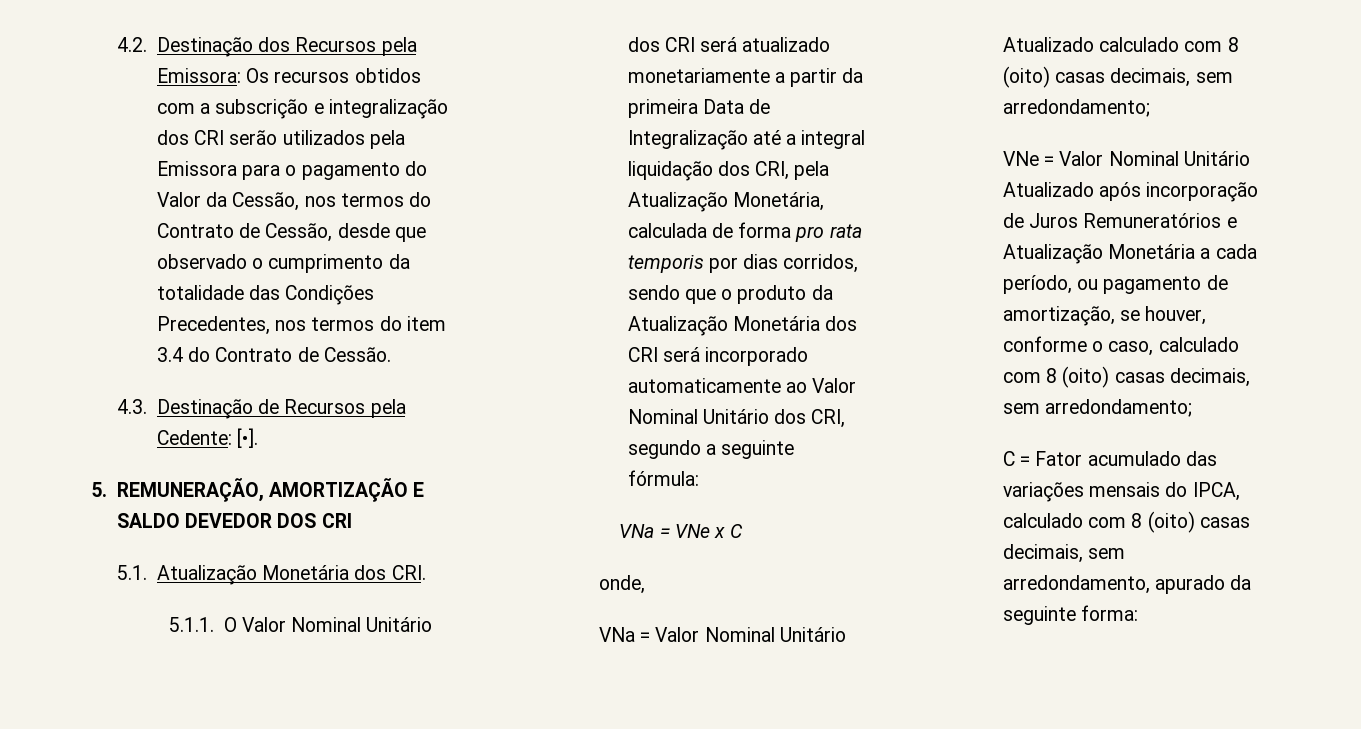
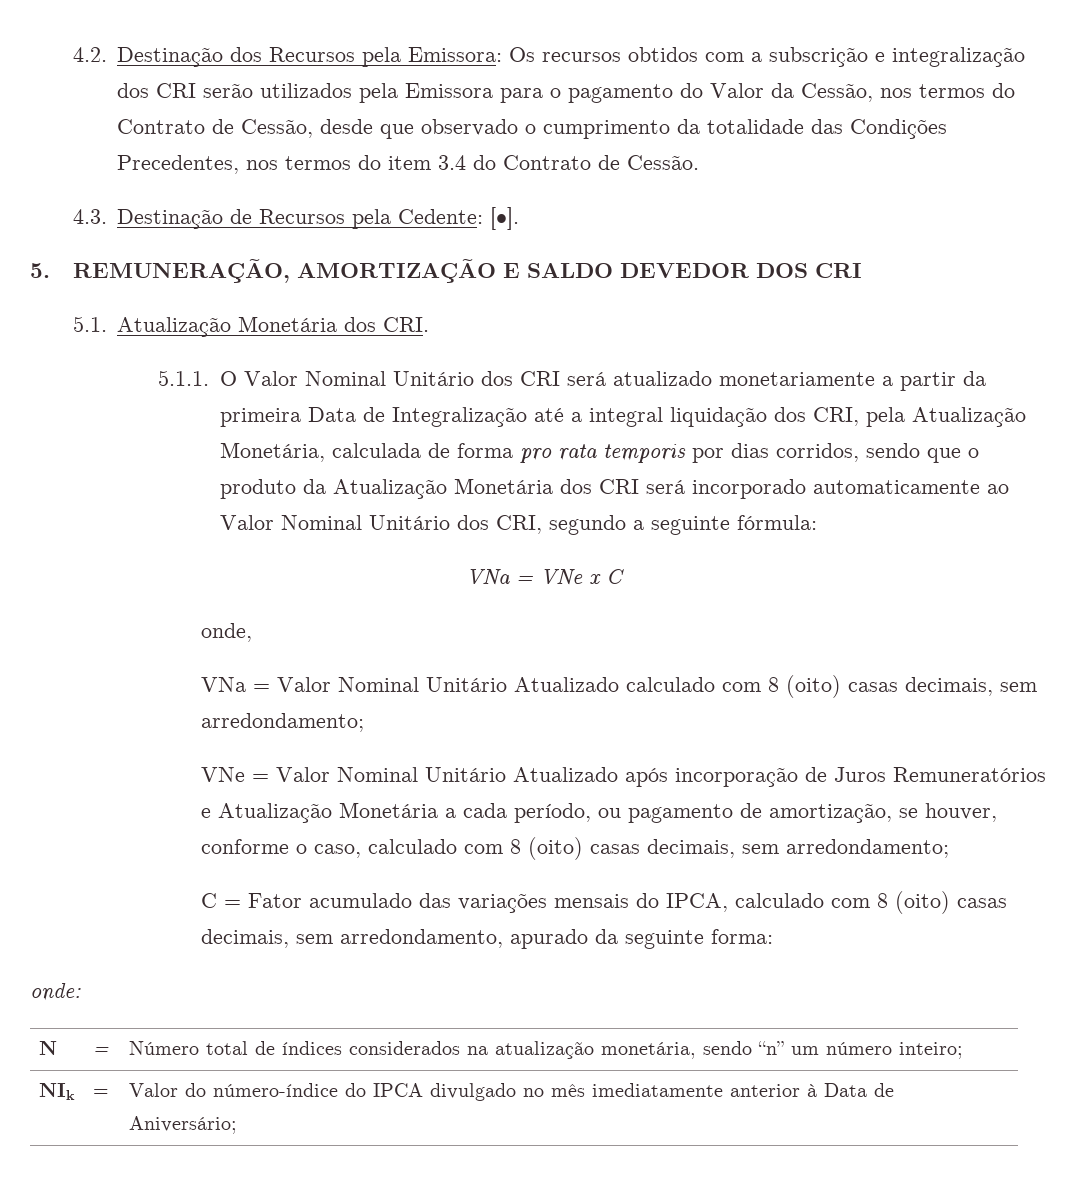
+ onde:
+ N | = | Número total de índices considerados na atualização monetária, sendo “n” um número inteiro;
+ NIk | = | Valor do número-índice do IPCA divulgado no mês imediatamente anterior à Data de Aniversário;

